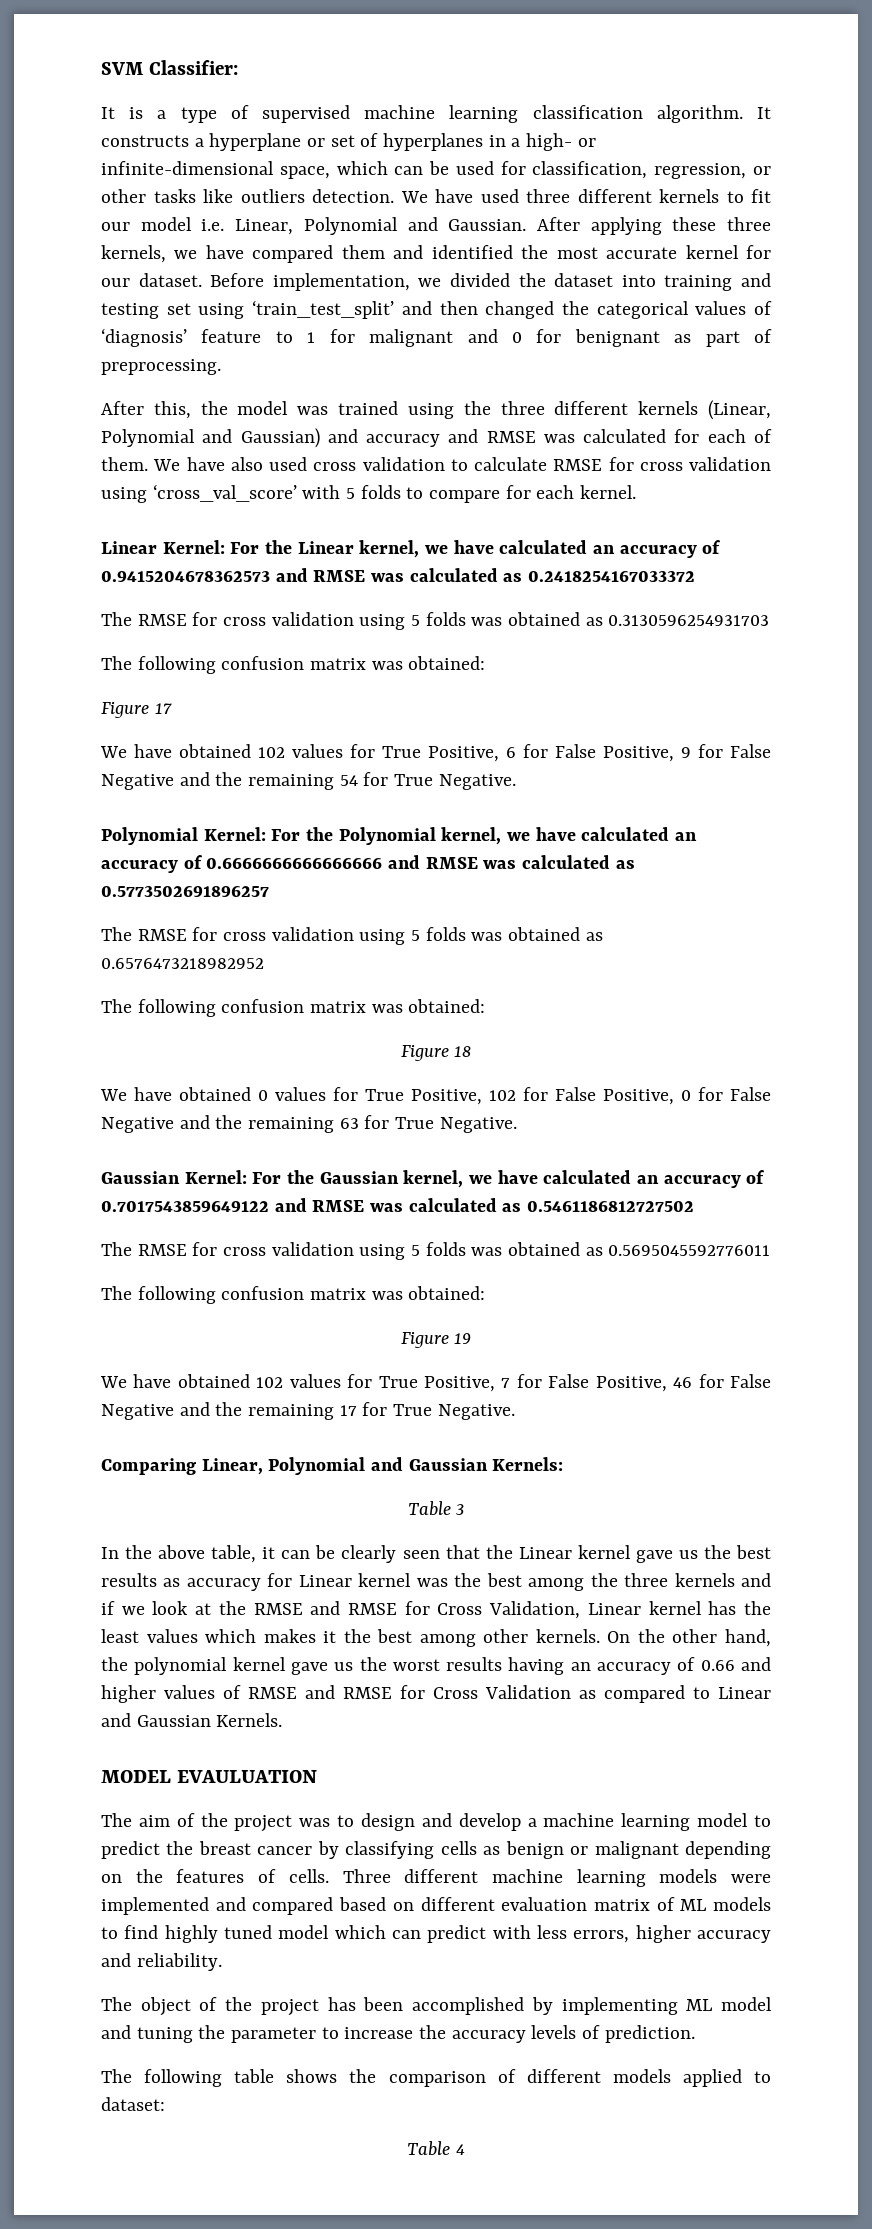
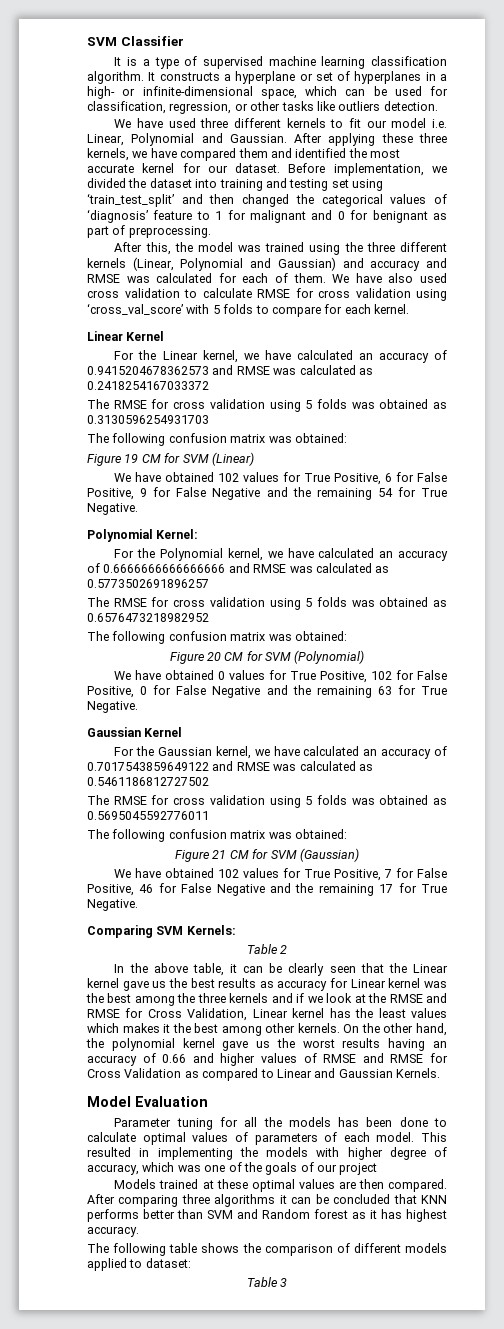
- SVM Classifier:
+ SVM Classifier
- It constructs a hyperplane or set of hyperplanes in a high- or infinite-dimensional space, which can be used for classification, regression, or other tasks like outliers detection. We have used three different kernels to fit our model i.e. Linear, Polynomial and Gaussian.
+ It constructs a hyperplane or set of hyperplanes in a high- or infinite-dimensional space, which can be used for classification, regression, or other tasks like outliers detection.
+ We have used three different kernels to fit our model i.e. Linear, Polynomial and Gaussian.
- Linear Kernel: For the Linear kernel, we have calculated an accuracy of 0.9415204678362573 and RMSE was calculated as 0.2418254167033372
+ Linear Kernel
+ For the Linear kernel, we have calculated an accuracy of 0.9415204678362573 and RMSE was calculated as 0.2418254167033372
- Figure 17
+ Figure 19 CM for SVM (Linear)
- Polynomial Kernel: For the Polynomial kernel, we have calculated an accuracy of 0.6666666666666666 and RMSE was calculated as 0.5773502691896257
+ Polynomial Kernel:
+ For the Polynomial kernel, we have calculated an accuracy of 0.6666666666666666 and RMSE was calculated as 0.5773502691896257
- Figure 18
+ Figure 20 CM for SVM (Polynomial)
- Gaussian Kernel: For the Gaussian kernel, we have calculated an accuracy of 0.7017543859649122 and RMSE was calculated as 0.5461186812727502
+ Gaussian Kernel
+ For the Gaussian kernel, we have calculated an accuracy of 0.7017543859649122 and RMSE was calculated as 0.5461186812727502
- Figure 19
+ Figure 21 CM for SVM (Gaussian)
- Comparing Linear, Polynomial and Gaussian Kernels:
+ Comparing SVM Kernels:
- Table 3
+ Table 2
- MODEL EVAULUATION
- The aim of the project was to design and develop a machine learning model to predict the breast cancer by classifying cells as benign or malignant depending on the features of cells. Three different machine learning models were implemented and compared based on different evaluation matrix of ML models to find highly tuned model which can predict with less errors, higher accuracy and reliability.
- The object of the project has been accomplished by implementing ML model and tuning the parameter to increase the accuracy levels of prediction.
+ Model Evaluation
+ Parameter tuning for all the models has been done to calculate optimal values of parameters of each model. This resulted in implementing the models with higher degree of accuracy, which was one of the goals of our project
+ Models trained at these optimal values are then compared. After comparing three algorithms it can be concluded that KNN performs better than SVM and Random forest as it has highest accuracy.
- Table 4
+ Table 3

